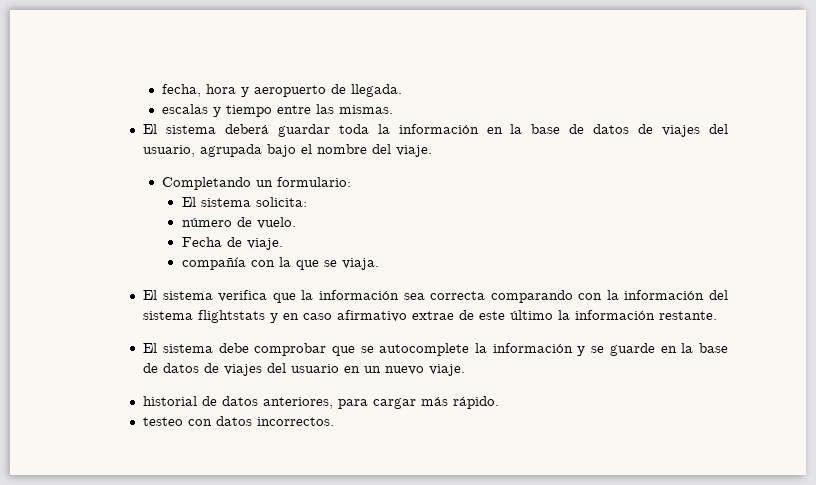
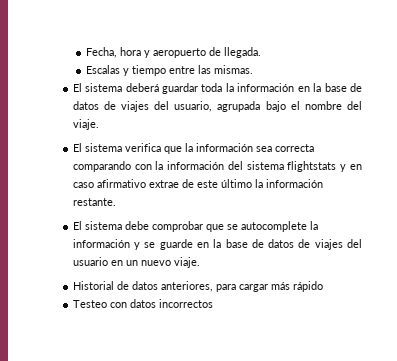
- fecha, hora y aeropuerto de llegada.
+ Fecha, hora y aeropuerto de llegada.
- escalas y tiempo entre las mismas.
+ Escalas y tiempo entre las mismas.
- Completando un formulario:
- El sistema solicita:
- número de vuelo.
- Fecha de viaje.
- compañía con la que se viaja.
- historial de datos anteriores, para cargar más rápido.
- testeo con datos incorrectos.
+ Historial de datos anteriores, para cargar más rápido
+ Testeo con datos incorrectos

